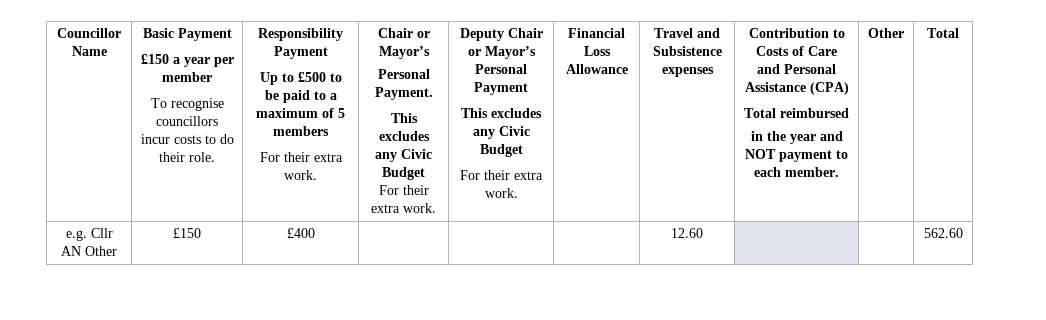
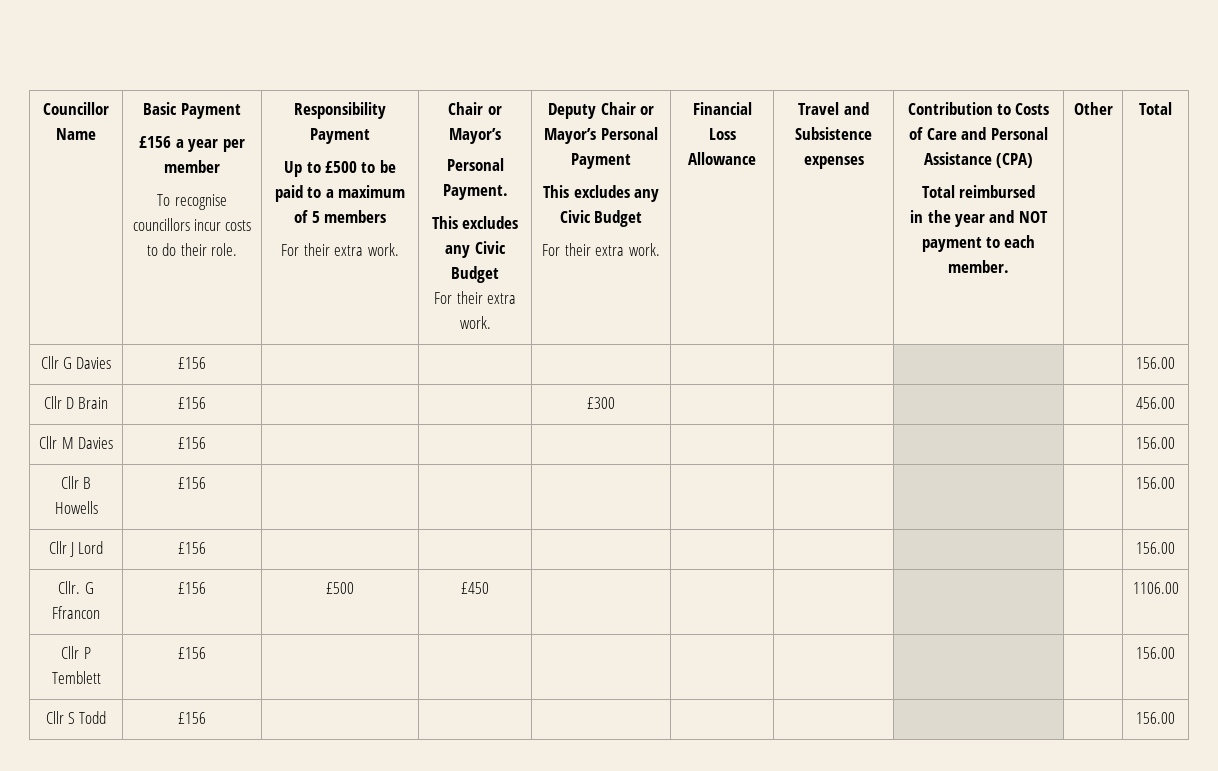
- £150 a year per member
+ £156 a year per member
- e.g. Cllr AN Other | £150 | £400 | | | | 12.60 | | | 562.60
+ Cllr G Davies | £156 | | | | | | | | 156.00
+ Cllr D Brain | £156 | | | £300 | | | | | 456.00
+ Cllr M Davies | £156 | | | | | | | | 156.00
+ Cllr B Howells | £156 | | | | | | | | 156.00
+ Cllr J Lord | £156 | | | | | | | | 156.00
+ Cllr. G Ffrancon | £156 | £500 | £450 | | | | | | 1106.00
+ Cllr P Temblett | £156 | | | | | | | | 156.00
+ Cllr S Todd | £156 | | | | | | | | 156.00

